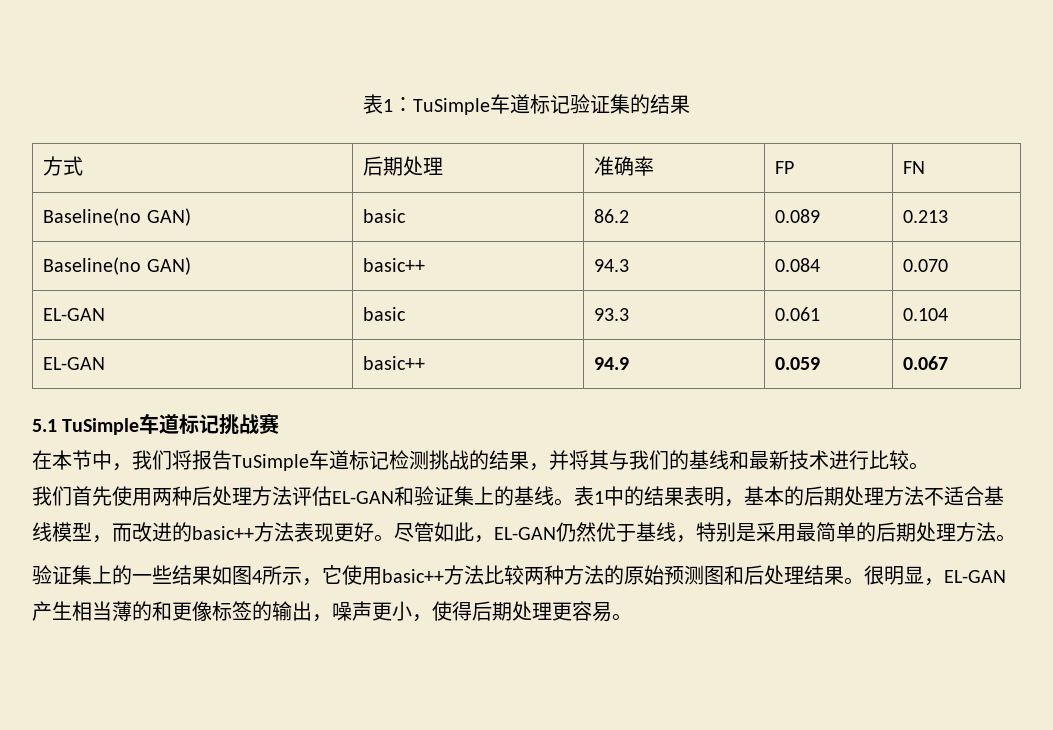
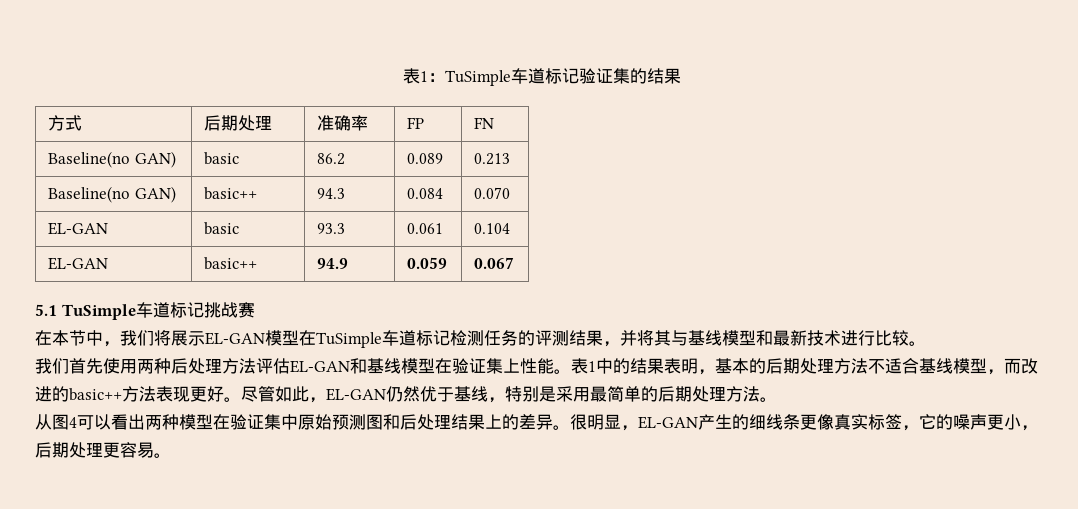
- 在本节中，我们将报告TuSimple车道标记检测挑战的结果，并将其与我们的基线和最新技术进行比较。
+ 在本节中，我们将展示EL-GAN模型在TuSimple车道标记检测任务的评测结果，并将其与基线模型和最新技术进行比较。
- 我们首先使用两种后处理方法评估EL-GAN和验证集上的基线。
+ 我们首先使用两种后处理方法评估EL-GAN和基线模型在验证集上性能。
- 验证集上的一些结果如图4所示，它使用basic++方法比较两种方法的原始预测图和后处理结果。
+ 从图4可以看出两种模型在验证集中原始预测图和后处理结果上的差异。
- 很明显，EL-GAN产生相当薄的和更像标签的输出，噪声更小，使得后期处理更容易。
+ 很明显，EL-GAN产生的细线条更像真实标签，它的噪声更小，后期处理更容易。

